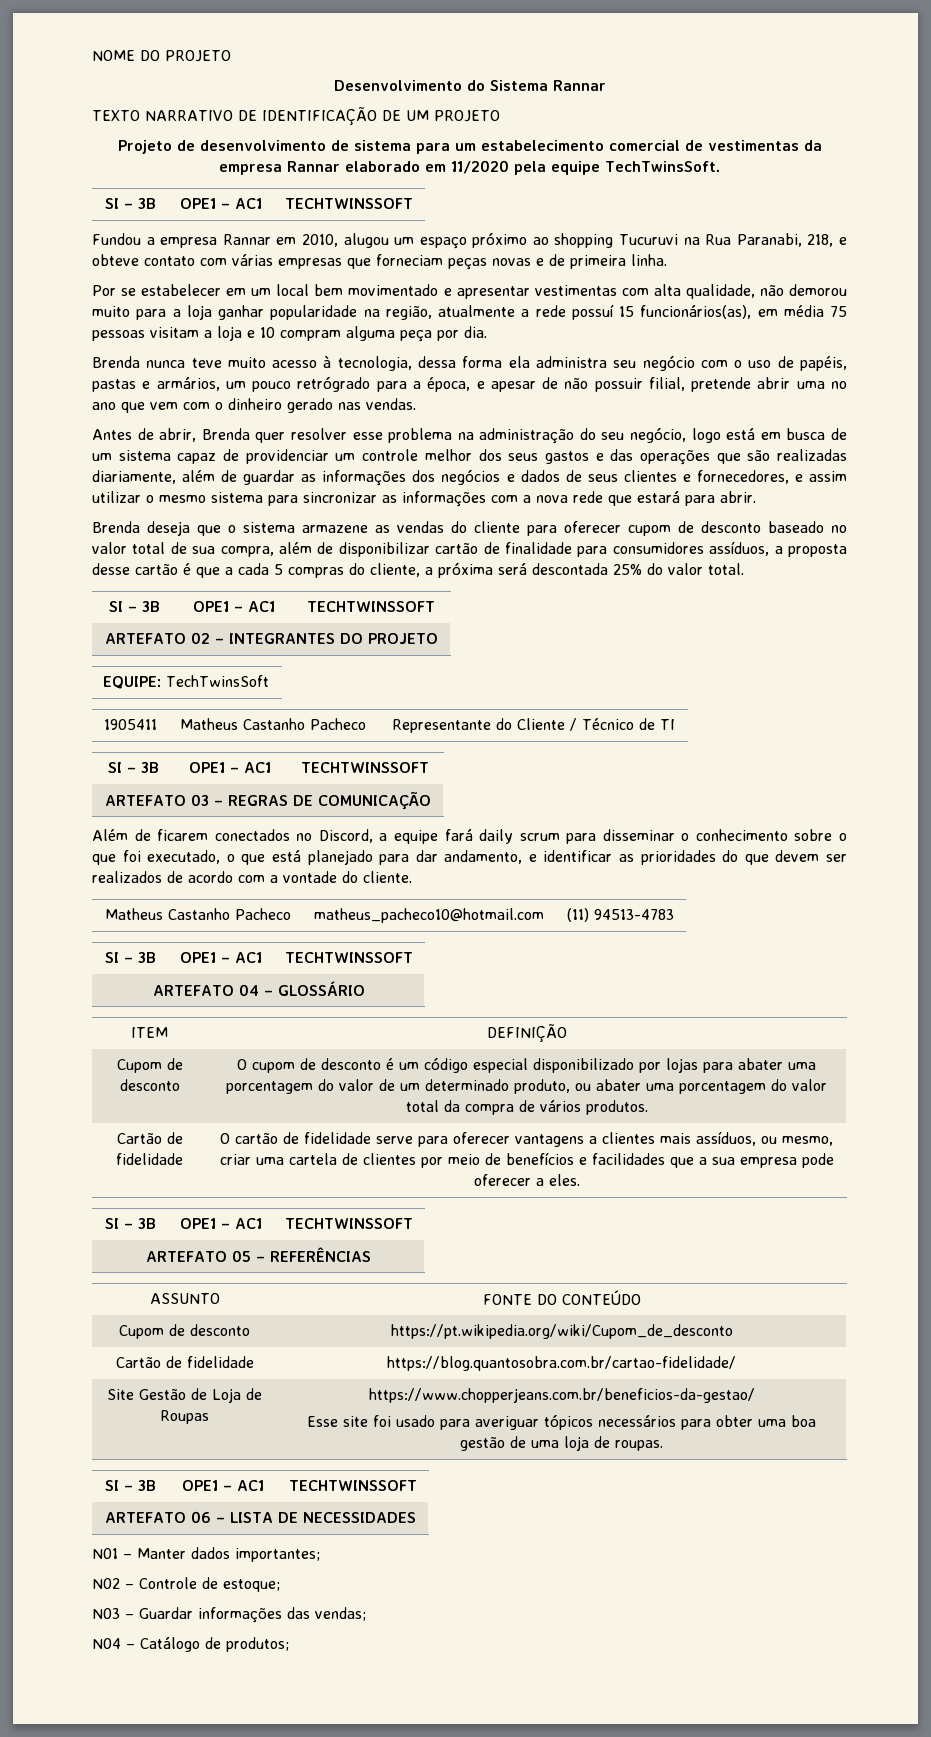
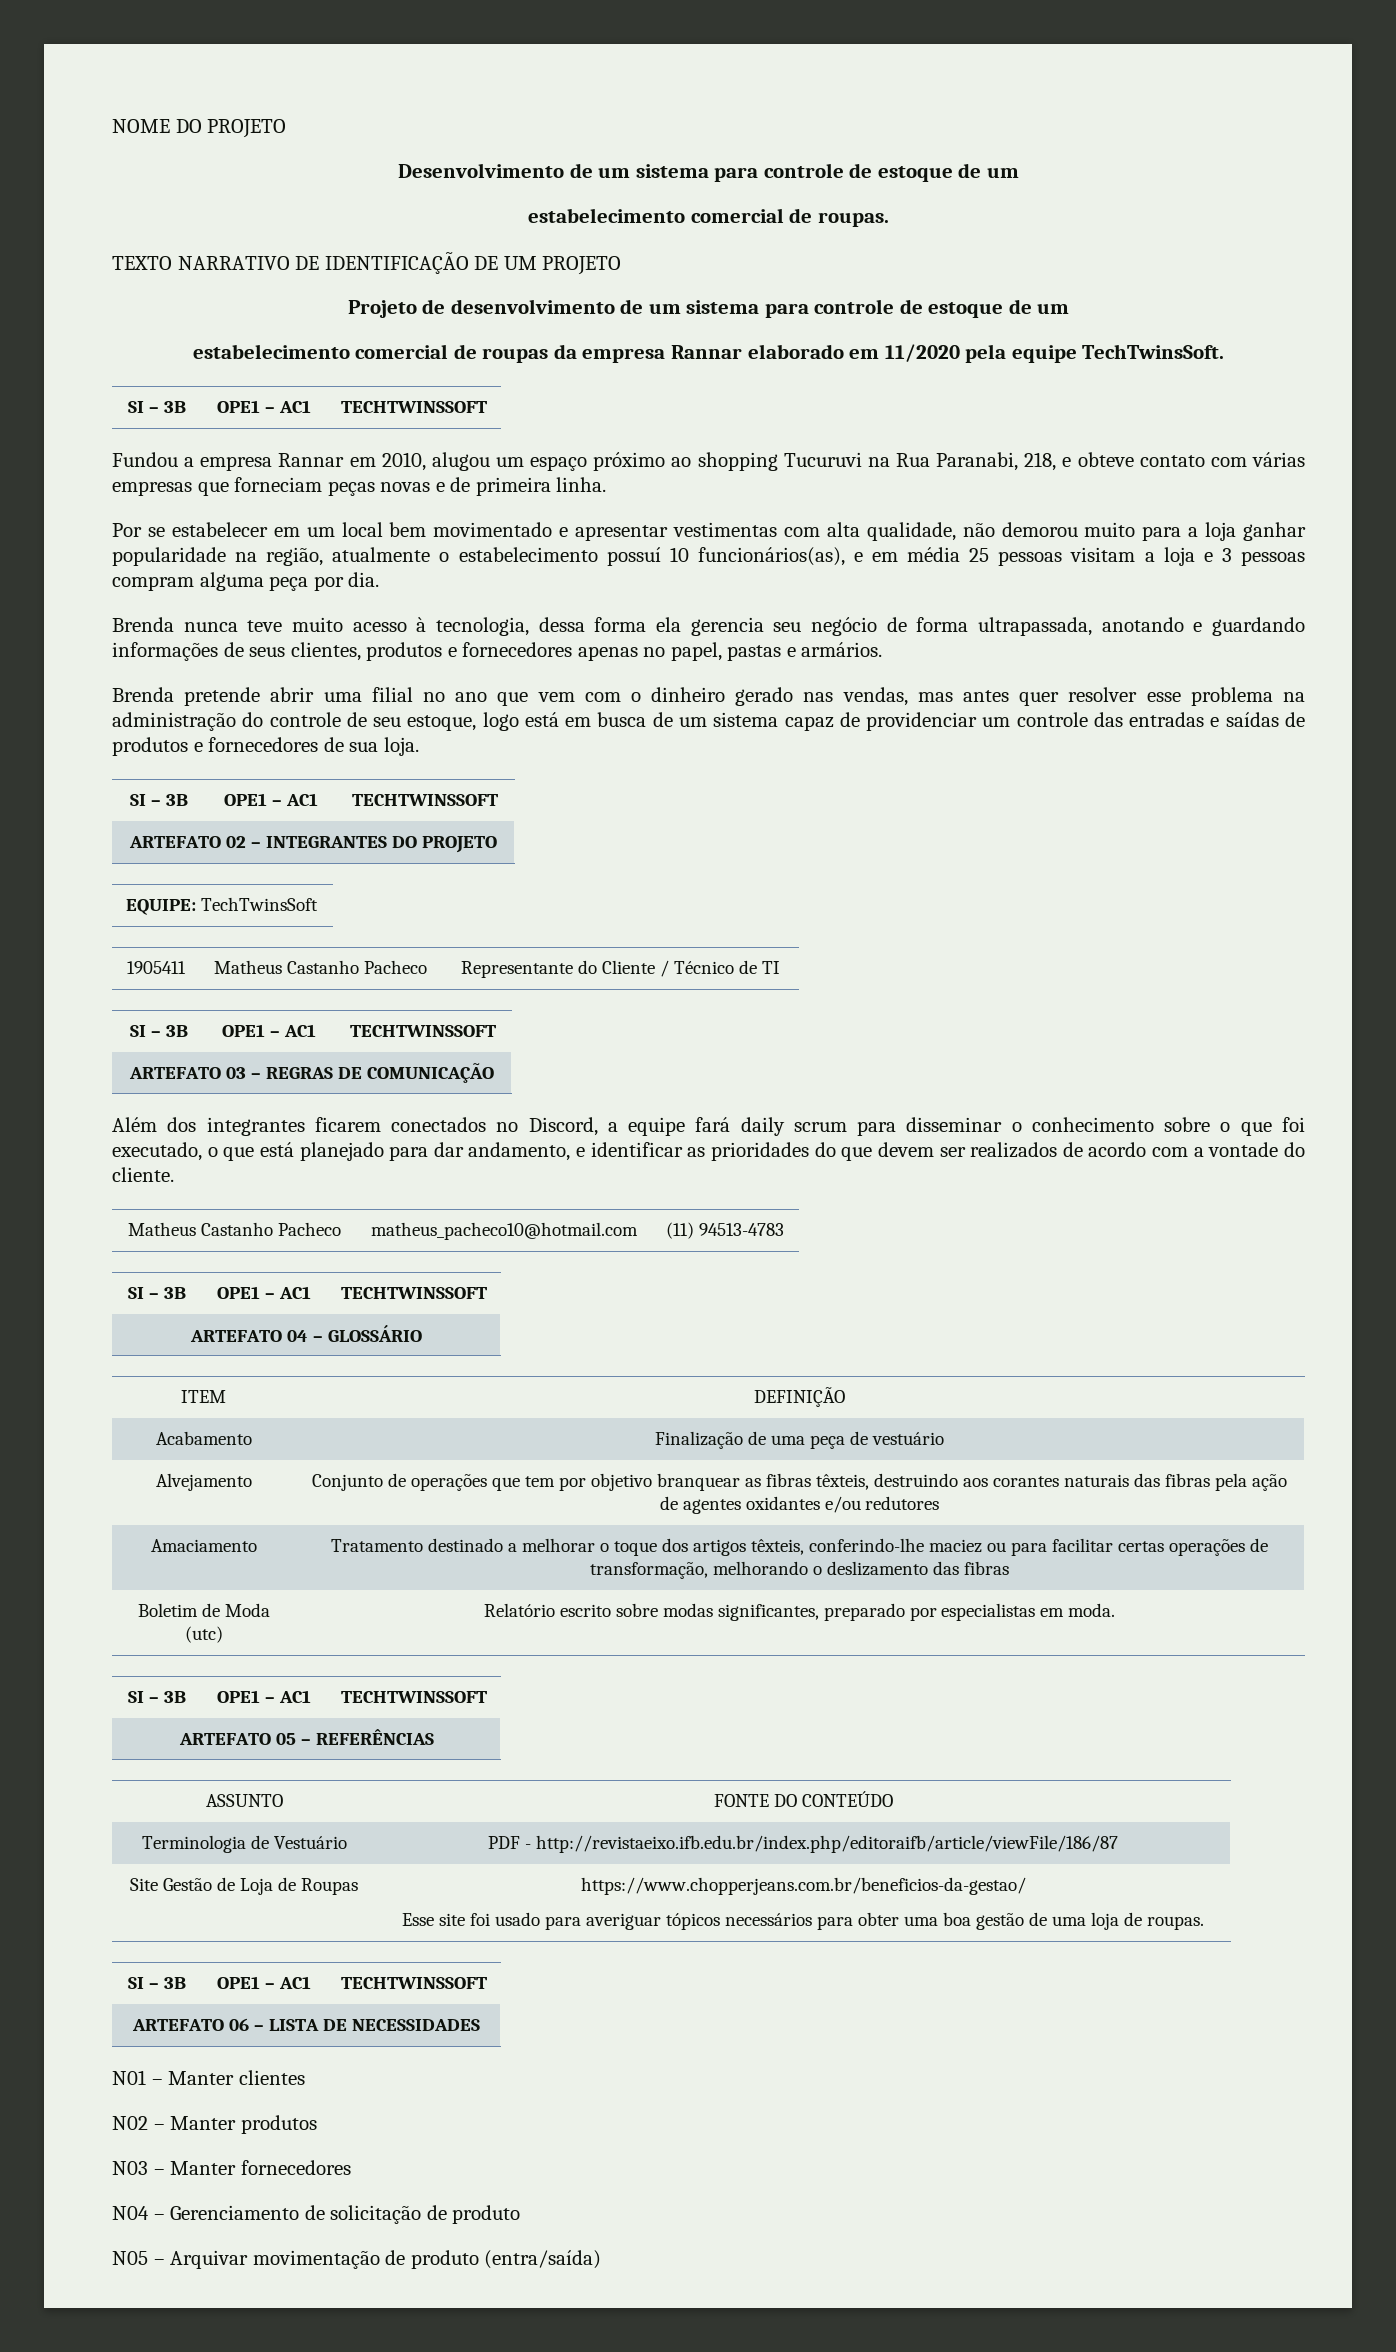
- Desenvolvimento do Sistema Rannar
+ Desenvolvimento de um sistema para controle de estoque de um
+ estabelecimento comercial de roupas.
- Projeto de desenvolvimento de sistema para um estabelecimento comercial de vestimentas da empresa Rannar elaborado em 11/2020 pela equipe TechTwinsSoft.
+ Projeto de desenvolvimento de um sistema para controle de estoque de um
+ estabelecimento comercial de roupas da empresa Rannar elaborado em 11/2020 pela equipe TechTwinsSoft.
- Por se estabelecer em um local bem movimentado e apresentar vestimentas com alta qualidade, não demorou muito para a loja ganhar popularidade na região, atualmente a rede possuí 15 funcionários(as), em média 75 pessoas visitam a loja e 10 compram alguma peça por dia.
+ Por se estabelecer em um local bem movimentado e apresentar vestimentas com alta qualidade, não demorou muito para a loja ganhar popularidade na região, atualmente o estabelecimento possuí 10 funcionários(as), e em média 25 pessoas visitam a loja e 3 pessoas compram alguma peça por dia.
- Brenda nunca teve muito acesso à tecnologia, dessa forma ela administra seu negócio com o uso de papéis, pastas e armários, um pouco retrógrado para a época, e apesar de não possuir filial, pretende abrir uma no ano que vem com o dinheiro gerado nas vendas.
- Antes de abrir, Brenda quer resolver esse problema na administração do seu negócio, logo está em busca de um sistema capaz de providenciar um controle melhor dos seus gastos e das operações que são realizadas diariamente, além de guardar as informações dos negócios e dados de seus clientes e fornecedores, e assim utilizar o mesmo sistema para sincronizar as informações com a nova rede que estará para abrir.
- Brenda deseja que o sistema armazene as vendas do cliente para oferecer cupom de desconto baseado no valor total de sua compra, além de disponibilizar cartão de finalidade para consumidores assíduos, a proposta desse cartão é que a cada 5 compras do cliente, a próxima será descontada 25% do valor total.
+ Brenda nunca teve muito acesso à tecnologia, dessa forma ela gerencia seu negócio de forma ultrapassada, anotando e guardando informações de seus clientes, produtos e fornecedores apenas no papel, pastas e armários.
+ Brenda pretende abrir uma filial no ano que vem com o dinheiro gerado nas vendas, mas antes quer resolver esse problema na administração do controle de seu estoque, logo está em busca de um sistema capaz de providenciar um controle das entradas e saídas de produtos e fornecedores de sua loja.
- Além de ficarem conectados no Discord, a equipe fará daily scrum para disseminar o conhecimento sobre o que foi executado, o que está planejado para dar andamento, e identificar as prioridades do que devem ser realizados de acordo com a vontade do cliente.
+ Além dos integrantes ficarem conectados no Discord, a equipe fará daily scrum para disseminar o conhecimento sobre o que foi executado, o que está planejado para dar andamento, e identificar as prioridades do que devem ser realizados de acordo com a vontade do cliente.
- Cupom de desconto | O cupom de desconto é um código especial disponibilizado por lojas para abater uma porcentagem do valor de um determinado produto, ou abater uma porcentagem do valor total da compra de vários produtos.
- Cartão de fidelidade | O cartão de fidelidade serve para oferecer vantagens a clientes mais assíduos, ou mesmo, criar uma cartela de clientes por meio de benefícios e facilidades que a sua empresa pode oferecer a eles.
+ Acabamento | Finalização de uma peça de vestuário
+ Alvejamento | Conjunto de operações que tem por objetivo branquear as fibras têxteis, destruindo aos corantes naturais das fibras pela ação de agentes oxidantes e/ou redutores
+ Amaciamento | Tratamento destinado a melhorar o toque dos artigos têxteis, conferindo-lhe maciez ou para facilitar certas operações de transformação, melhorando o deslizamento das fibras
+ Boletim de Moda (utc) | Relatório escrito sobre modas significantes, preparado por especialistas em moda.
- Cupom de desconto | https://pt.wikipedia.org/wiki/Cupom_de_desconto
- Cartão de fidelidade | https://blog.quantosobra.com.br/cartao-fidelidade/
+ Terminologia de Vestuário | PDF - http://revistaeixo.ifb.edu.br/index.php/editoraifb/article/viewFile/186/87
- N01 – Manter dados importantes;
+ N01 – Manter clientes
- N02 – Controle de estoque;
+ N02 – Manter produtos
- N03 – Guardar informações das vendas;
- N04 – Catálogo de produtos;
+ N03 – Manter fornecedores
+ N04 – Gerenciamento de solicitação de produto
+ N05 – Arquivar movimentação de produto (entra/saída)

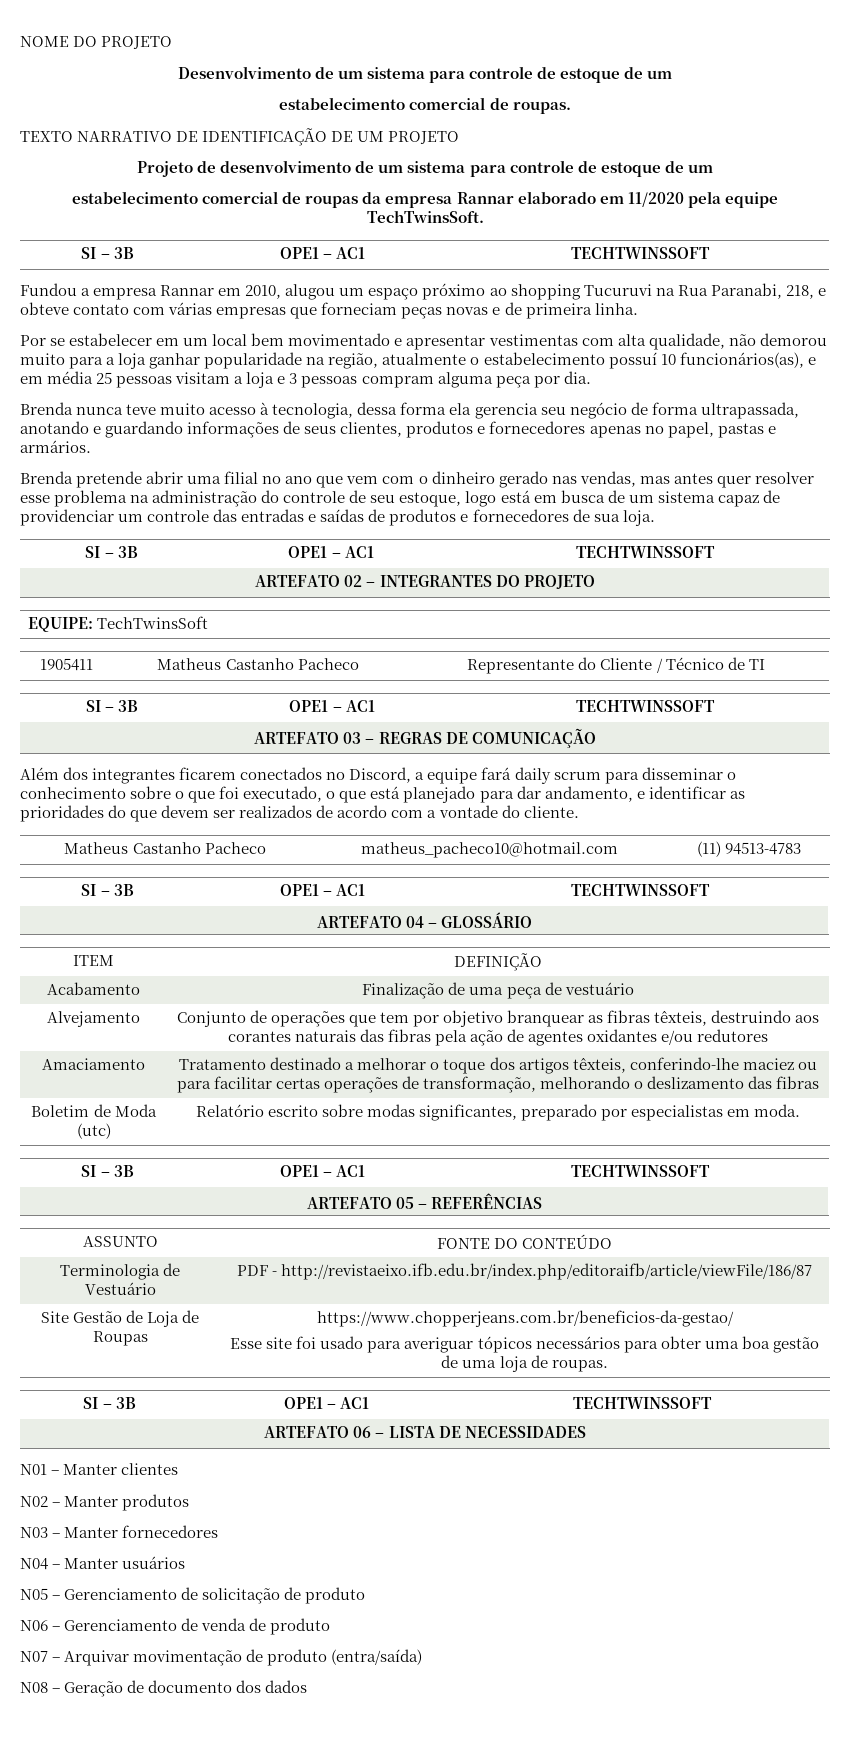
- N04 – Gerenciamento de solicitação de produto
+ N04 – Manter usuários
+ N05 – Gerenciamento de solicitação de produto
- N05 – Arquivar movimentação de produto (entra/saída)
+ N06 – Gerenciamento de venda de produto
+ N07 – Arquivar movimentação de produto (entra/saída)
+ N08 – Geração de documento dos dados

